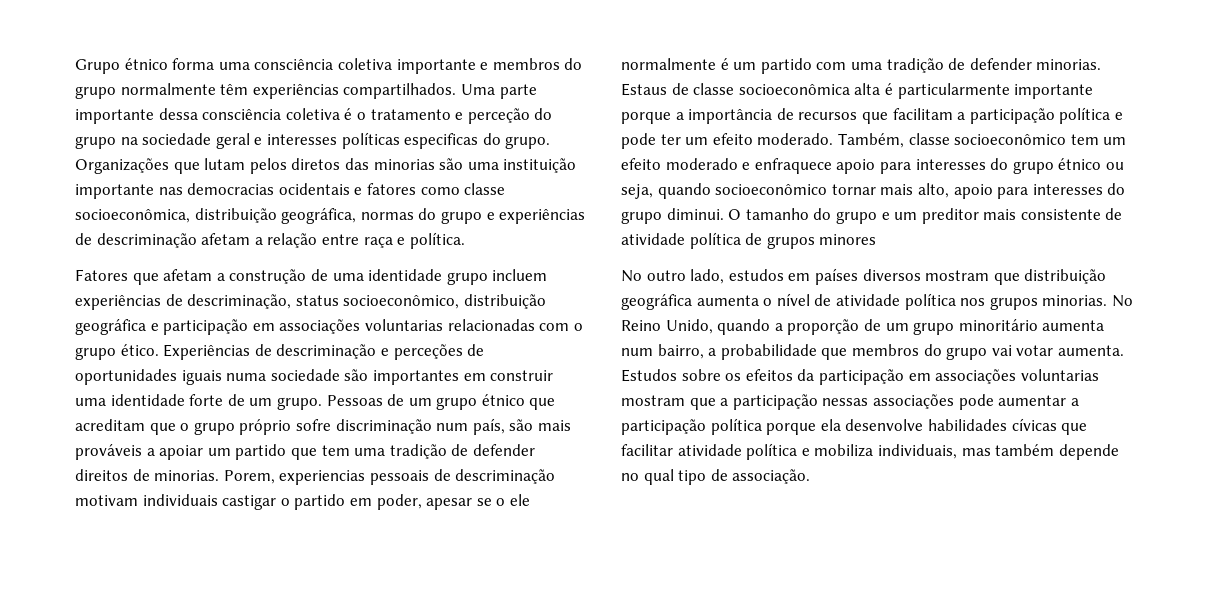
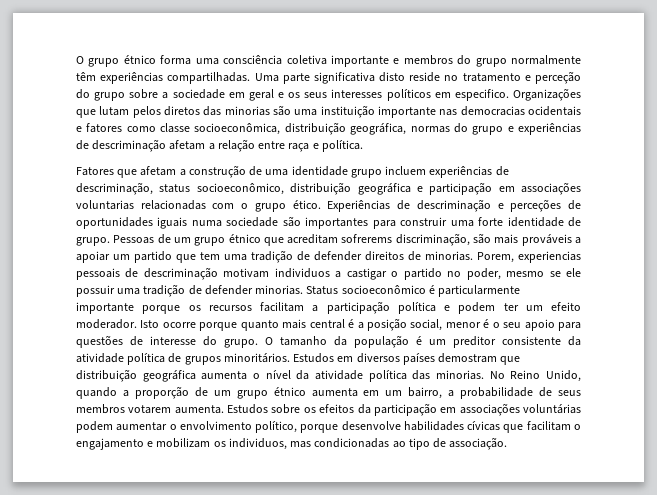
- Grupo étnico forma uma consciência coletiva importante e membros do grupo normalmente têm experiências compartilhados.
+ O grupo étnico forma uma consciência coletiva importante e membros do grupo normalmente têm experiências compartilhadas.
- Uma parte importante dessa consciência coletiva é o tratamento e perceção do grupo na sociedade geral e interesses políticas especificas do grupo.
+ Uma parte significativa disto reside no tratamento e perceção do grupo sobre a sociedade em geral e os seus interesses políticos em especifico.
- Experiências de descriminação e perceções de oportunidades iguais numa sociedade são importantes em construir uma identidade forte de um grupo.
+ Experiências de descriminação e perceções de oportunidades iguais numa sociedade são importantes para construir uma forte identidade de grupo.
- Pessoas de um grupo étnico que acreditam que o grupo próprio sofre discriminação num país, são mais prováveis a apoiar um partido que tem uma tradição de defender direitos de minorias.
+ Pessoas de um grupo étnico que acreditam sofrerems discriminação, são mais prováveis a apoiar um partido que tem uma tradição de defender direitos de minorias.
- Porem, experiencias pessoais de descriminação motivam individuais castigar o partido em poder, apesar se o ele normalmente é um partido com uma tradição de defender minorias.
+ Porem, experiencias pessoais de descriminação motivam individuos a castigar o partido no poder, mesmo se ele possuir uma tradição de defender minorias.
- Estaus de classe socioeconômica alta é particularmente importante porque a importância de recursos que facilitam a participação política e pode ter um efeito moderado. Também, classe socioeconômico tem um efeito moderado e enfraquece apoio para interesses do grupo étnico ou seja, quando socioeconômico tornar mais alto, apoio para interesses do grupo diminui. O tamanho do grupo e um preditor mais consistente de atividade política de grupos minores
- No outro lado, estudos em países diversos mostram que distribuição geográfica aumenta o nível de atividade política nos grupos minorias.
+ Status socioeconômico é particularmente importante porque os recursos facilitam a participação política e podem ter um efeito moderador. Isto ocorre porque quanto mais central é a posição social, menor é o seu apoio para questões de interesse do grupo. O tamanho da população é um preditor consistente da atividade política de grupos minoritários. Estudos em diversos países demostram que distribuição geográfica aumenta o nível da atividade política das minorias.
- No Reino Unido, quando a proporção de um grupo minoritário aumenta num bairro, a probabilidade que membros do grupo vai votar aumenta.
+ No Reino Unido, quando a proporção de um grupo étnico aumenta em um bairro, a probabilidade de seus membros votarem aumenta.
- Estudos sobre os efeitos da participação em associações voluntarias mostram que a participação nessas associações pode aumentar a participação política porque ela desenvolve habilidades cívicas que facilitar atividade política e mobiliza individuais, mas também depende no qual tipo de associação.
+ Estudos sobre os efeitos da participação em associações voluntárias podem aumentar o envolvimento político, porque desenvolve habilidades cívicas que facilitam o engajamento e mobilizam os individuos, mas condicionadas ao tipo de associação.

